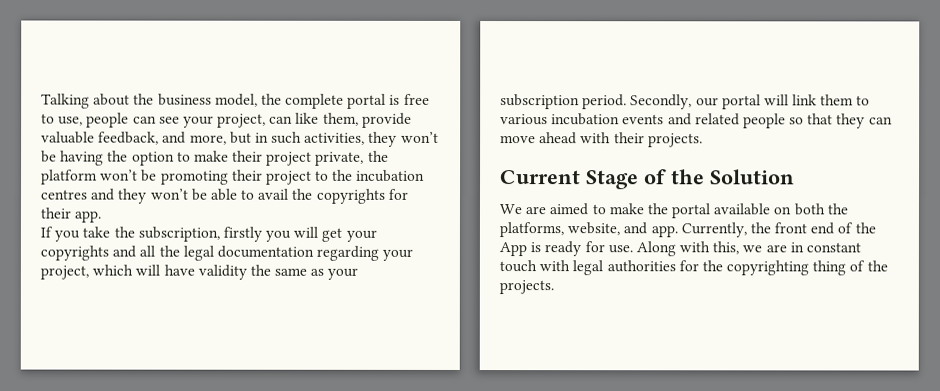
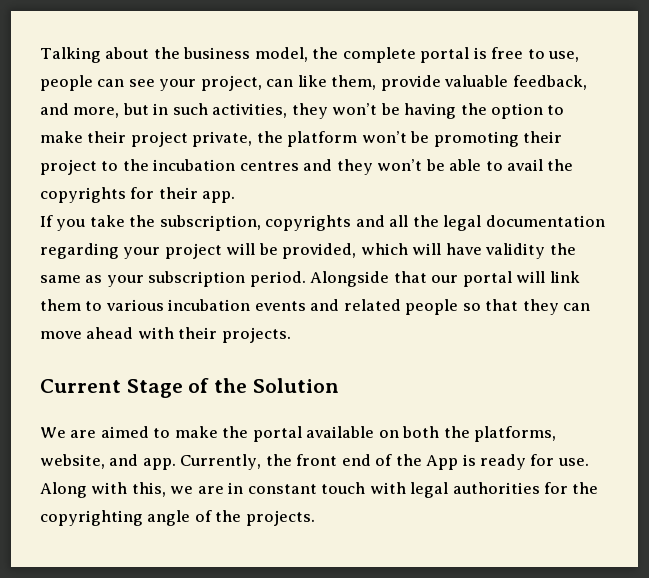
- If you take the subscription, firstly you will get your copyrights and all the legal documentation regarding your project, which will have validity the same as your subscription period.
+ If you take the subscription, copyrights and all the legal documentation regarding your project will be provided, which will have validity the same as your subscription period.
- Secondly, our portal will link them to various incubation events and related people so that they can move ahead with their projects.
+ Alongside that our portal will link them to various incubation events and related people so that they can move ahead with their projects.
- Along with this, we are in constant touch with legal authorities for the copyrighting thing of the projects.
+ Along with this, we are in constant touch with legal authorities for the copyrighting angle of the projects.

